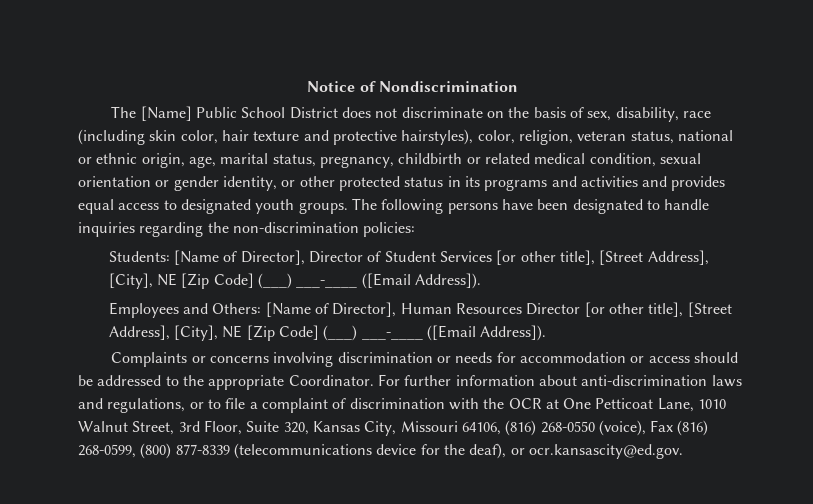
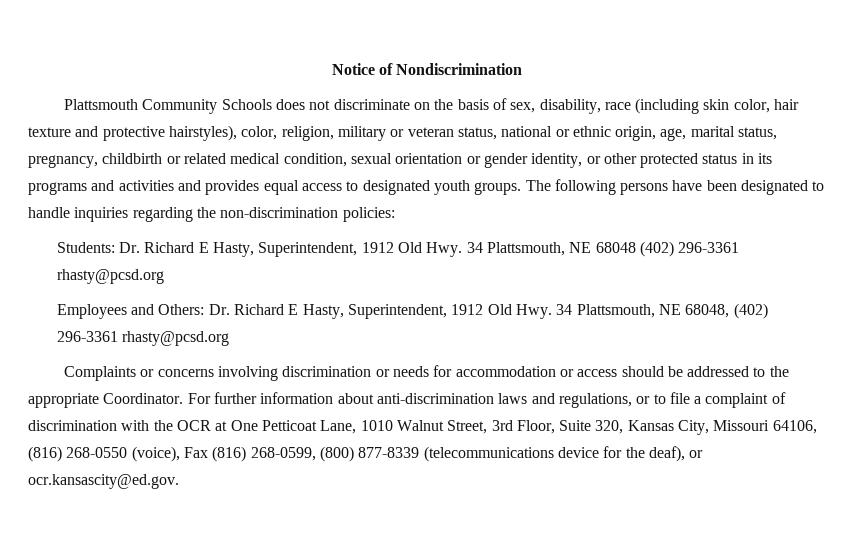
- The [Name] Public School District does not discriminate on the basis of sex, disability, race (including skin color, hair texture and protective hairstyles), color, religion, veteran status, national or ethnic origin, age, marital status, pregnancy, childbirth or related medical condition, sexual orientation or gender identity, or other protected status in its programs and activities and provides equal access to designated youth groups.
+ Plattsmouth Community Schools does not discriminate on the basis of sex, disability, race (including skin color, hair texture and protective hairstyles), color, religion, military or veteran status, national or ethnic origin, age, marital status, pregnancy, childbirth or related medical condition, sexual orientation or gender identity, or other protected status in its programs and activities and provides equal access to designated youth groups.
- Students: [Name of Director], Director of Student Services [or other title], [Street Address], [City], NE [Zip Code] (___) ___-____ ([Email Address]).
- Employees and Others: [Name of Director], Human Resources Director [or other title], [Street Address], [City], NE [Zip Code] (___) ___-____ ([Email Address]).
+ Students: Dr. Richard E Hasty, Superintendent, 1912 Old Hwy. 34 Plattsmouth, NE 68048 (402) 296-3361 rhasty@pcsd.org
+ Employees and Others: Dr. Richard E Hasty, Superintendent, 1912 Old Hwy. 34 Plattsmouth, NE 68048, (402) 296-3361 rhasty@pcsd.org

